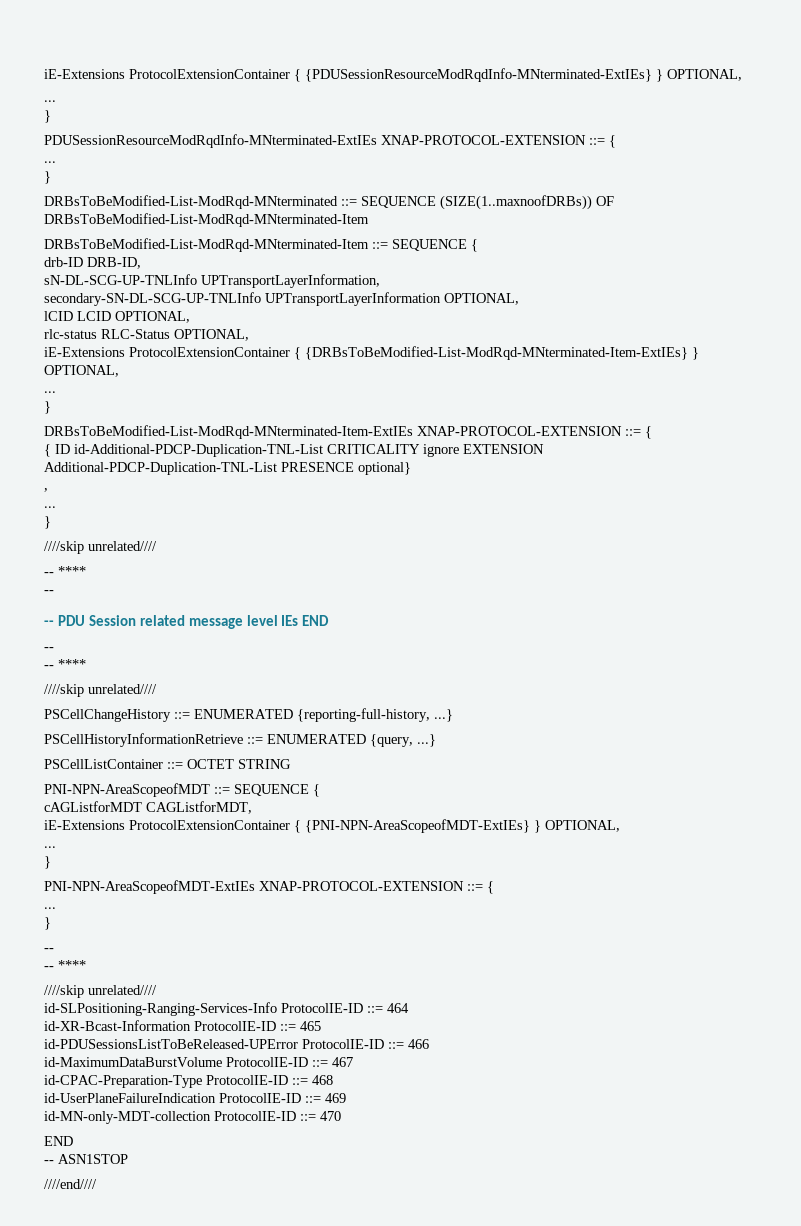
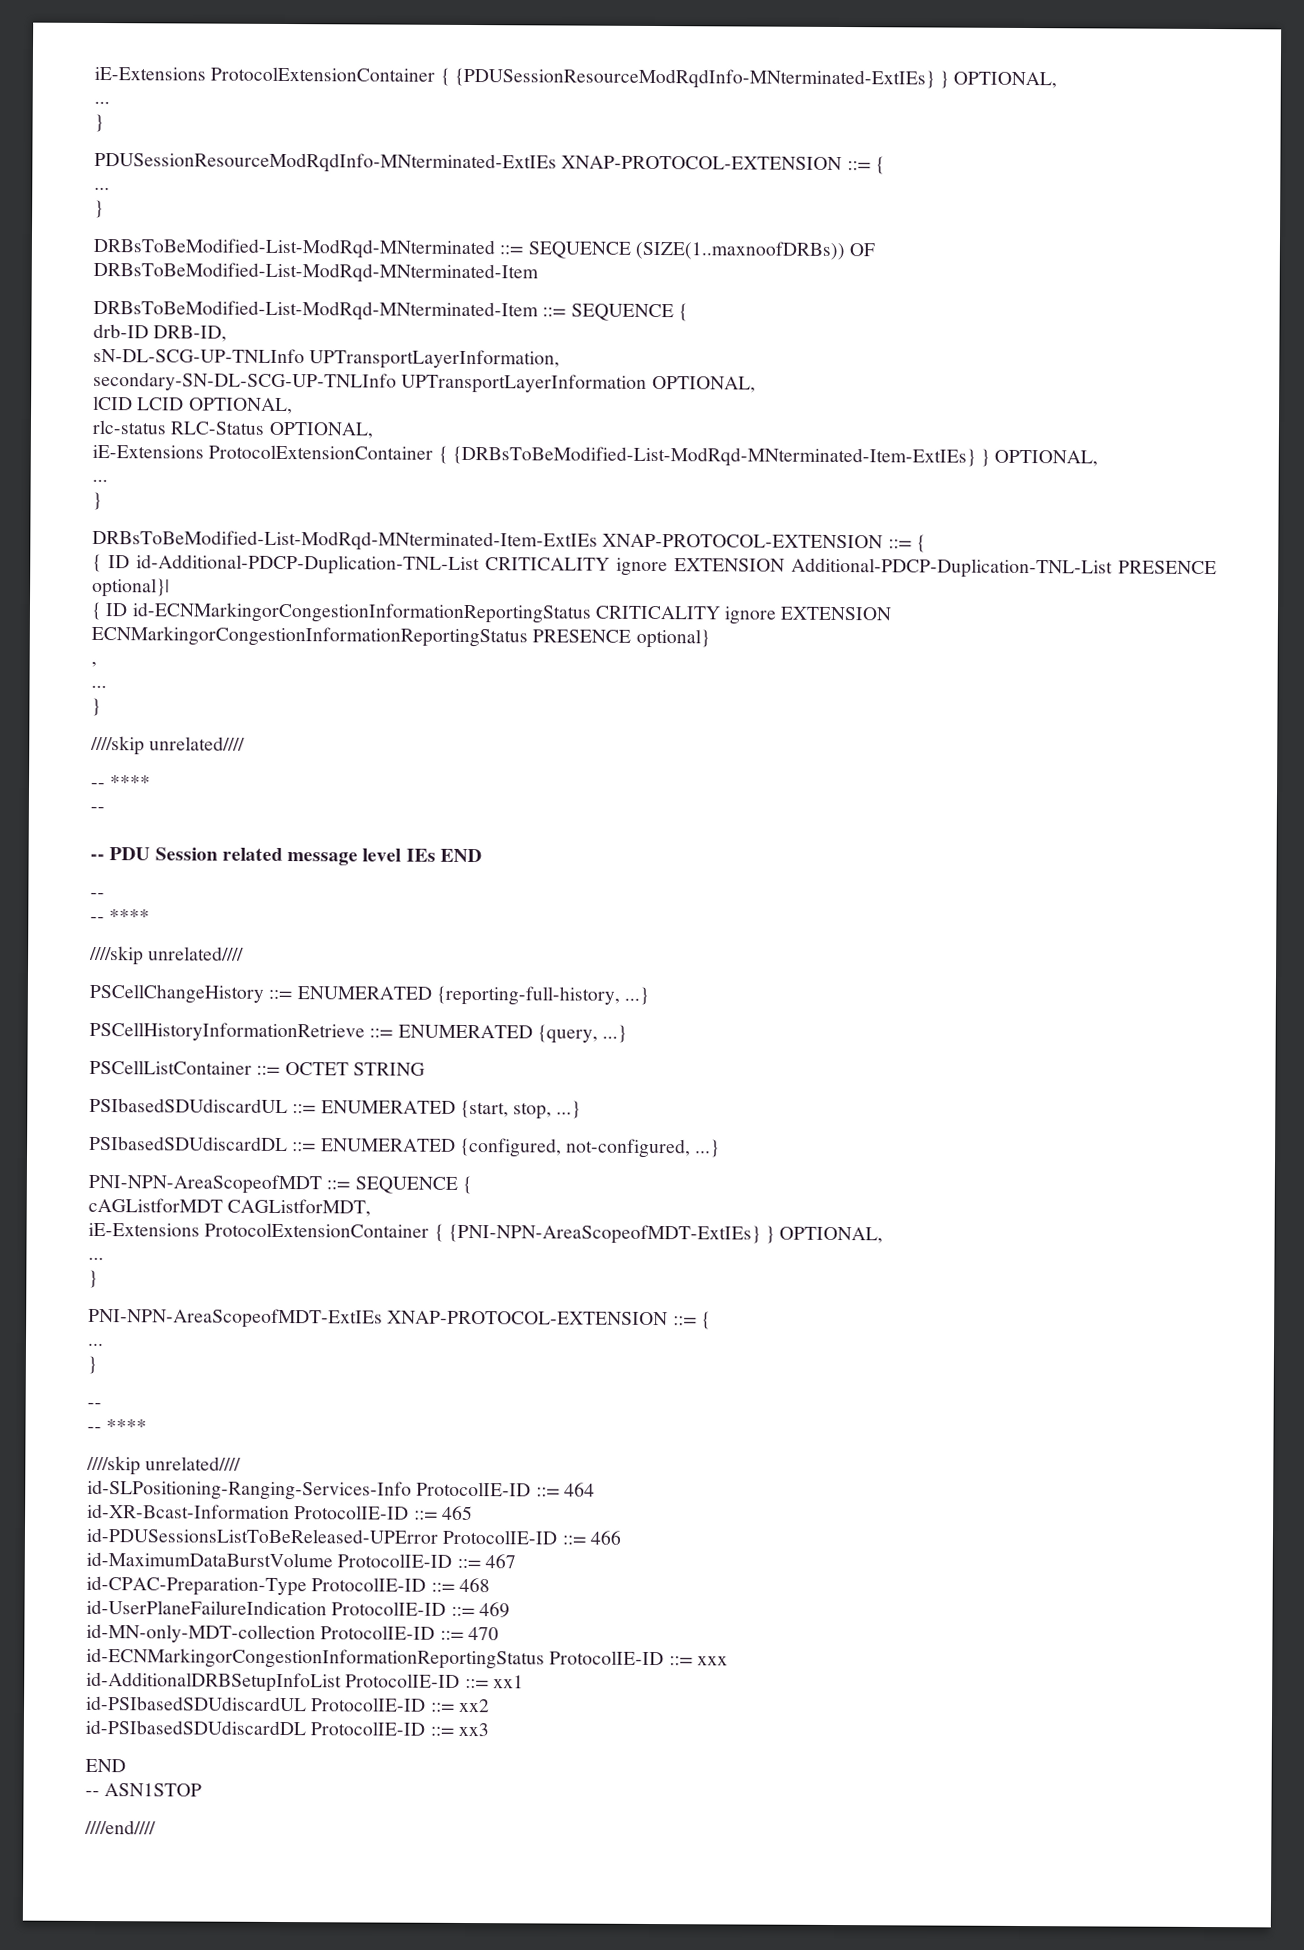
- { ID id-Additional-PDCP-Duplication-TNL-List CRITICALITY ignore EXTENSION Additional-PDCP-Duplication-TNL-List PRESENCE optional}
+ { ID id-Additional-PDCP-Duplication-TNL-List CRITICALITY ignore EXTENSION Additional-PDCP-Duplication-TNL-List PRESENCE optional}|
+ { ID id-ECNMarkingorCongestionInformationReportingStatus CRITICALITY ignore EXTENSION ECNMarkingorCongestionInformationReportingStatus PRESENCE optional}
+ PSIbasedSDUdiscardUL ::= ENUMERATED {start, stop, ...}
+ PSIbasedSDUdiscardDL ::= ENUMERATED {configured, not-configured, ...}
+ id-ECNMarkingorCongestionInformationReportingStatus ProtocolIE-ID ::= xxx
+ id-AdditionalDRBSetupInfoList ProtocolIE-ID ::= xx1
+ id-PSIbasedSDUdiscardUL ProtocolIE-ID ::= xx2
+ id-PSIbasedSDUdiscardDL ProtocolIE-ID ::= xx3

